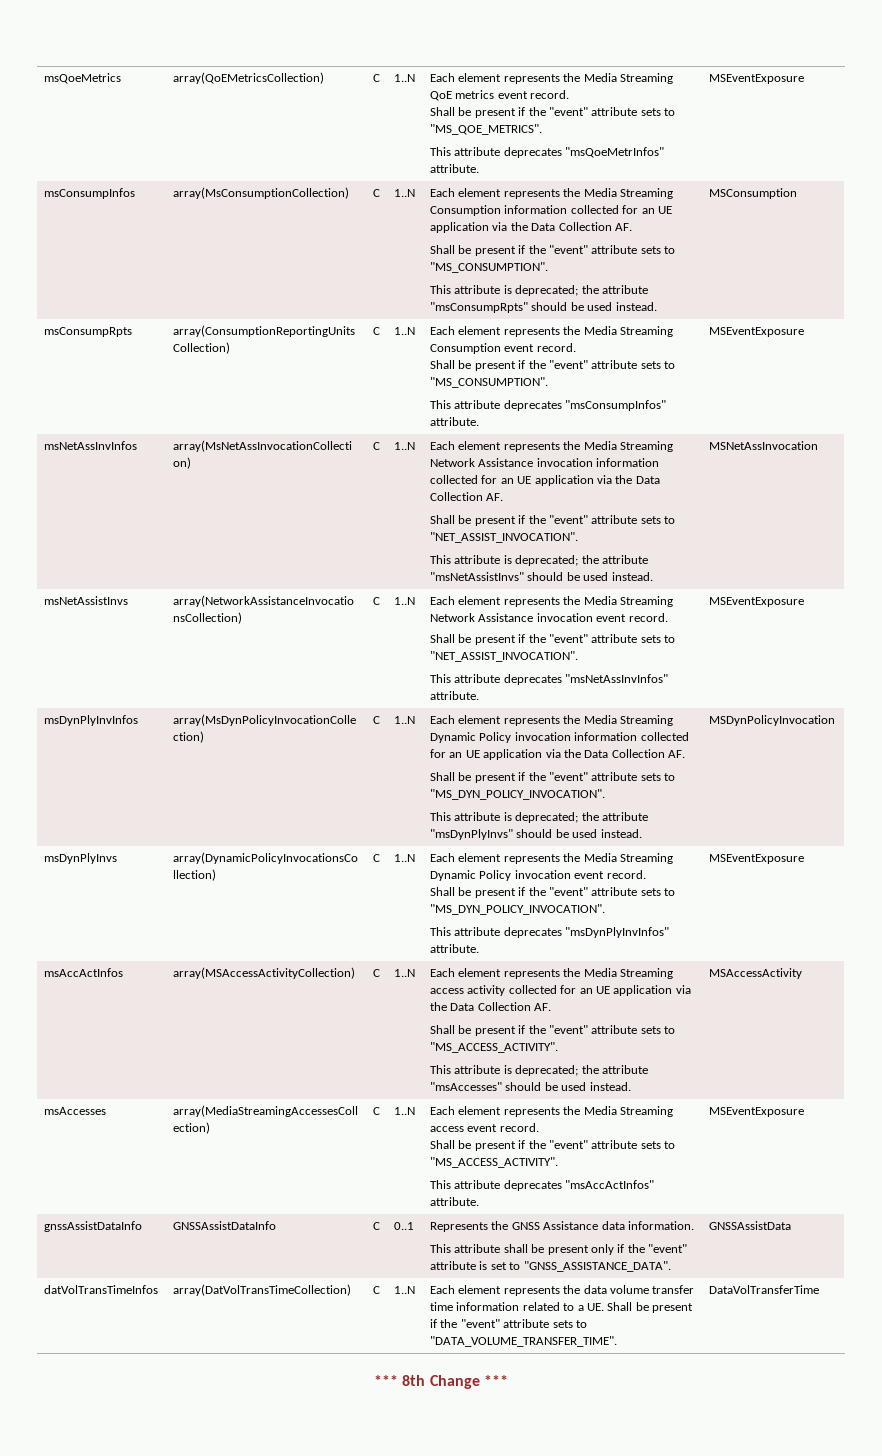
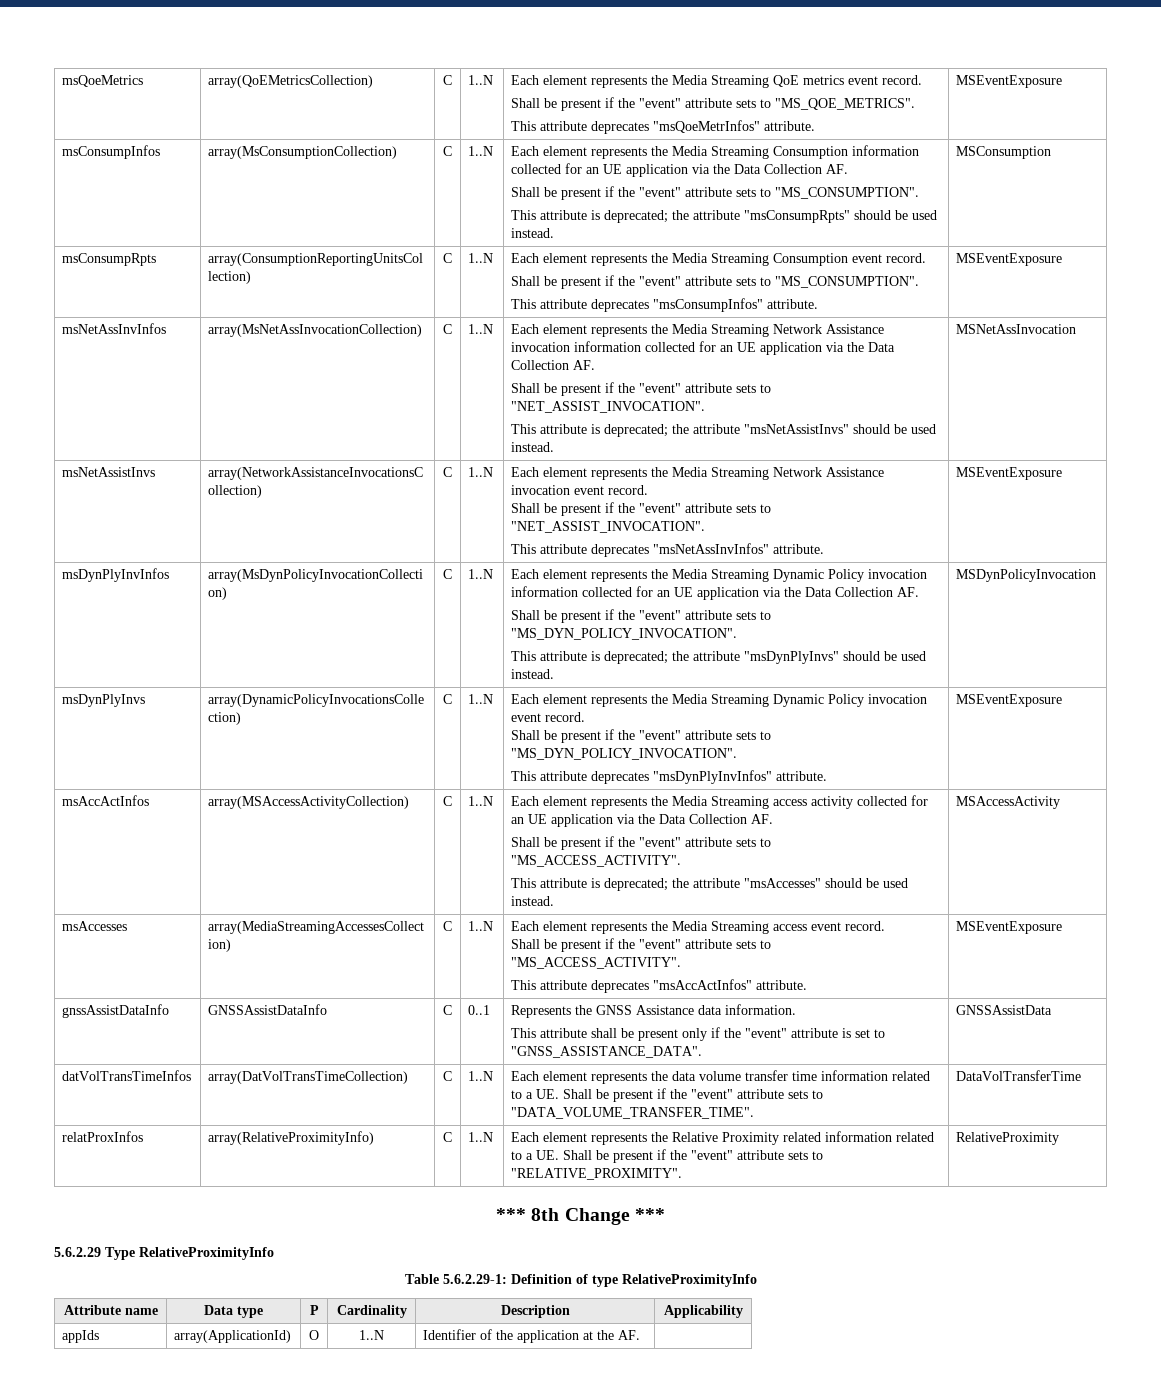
+ relatProxInfos | array(RelativeProximityInfo) | C | 1..N | Each element represents the Relative Proximity related information related to a UE. Shall be present if the "event" attribute sets to "RELATIVE_PROXIMITY". | RelativeProximity
  *** 8th Change ***
+ 5.6.2.29 Type RelativeProximityInfo
+ Table 5.6.2.29-1: Definition of type RelativeProximityInfo
+ Attribute name | Data type | P | Cardinality | Description | Applicability
+ appIds | array(ApplicationId) | O | 1..N | Identifier of the application at the AF. |

